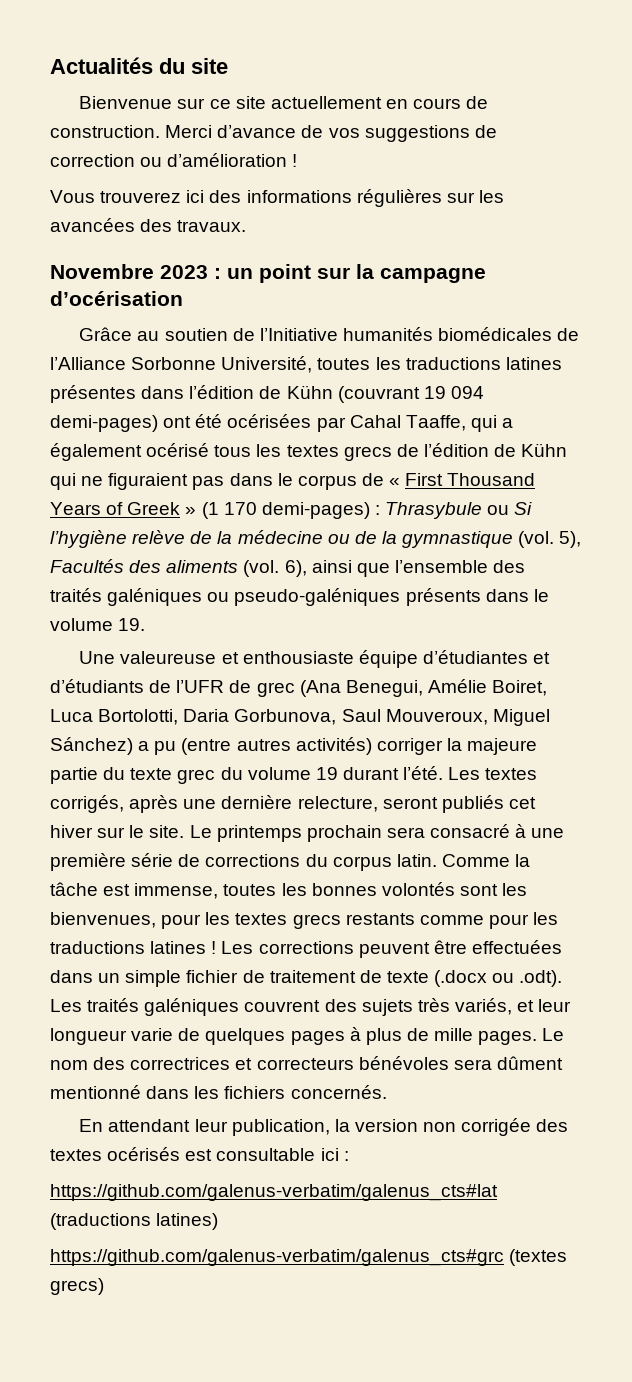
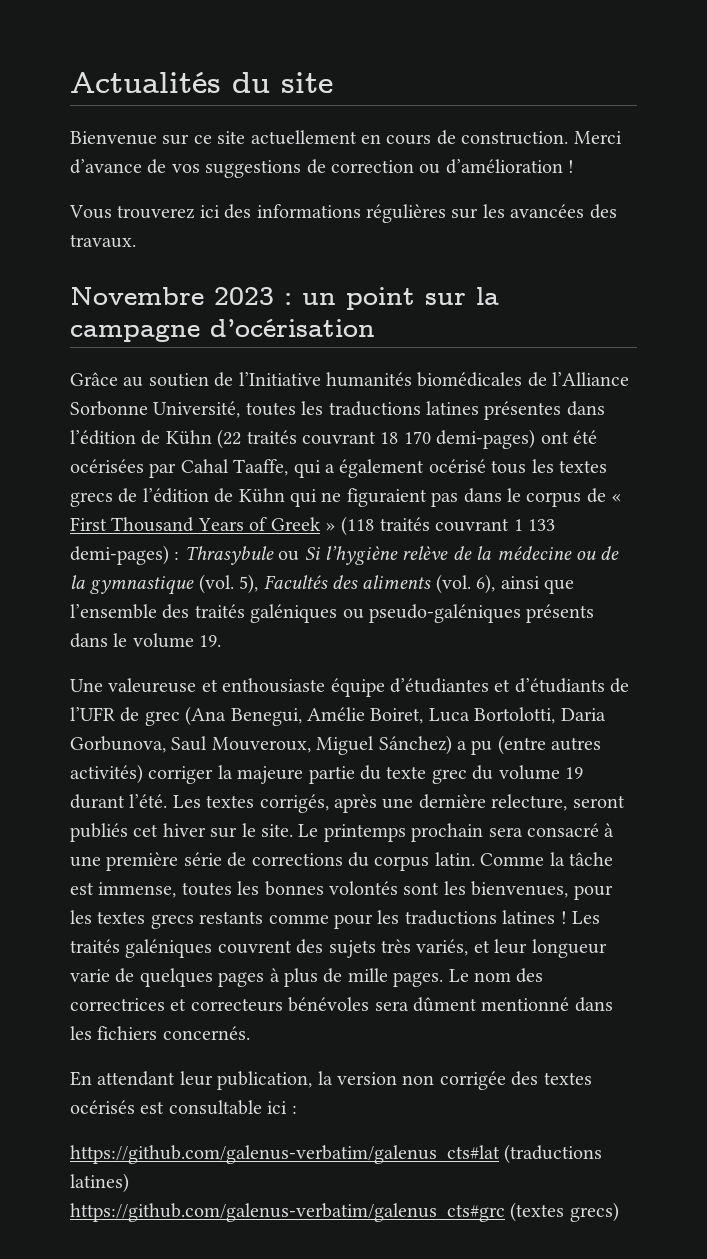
- Grâce au soutien de l’Initiative humanités biomédicales de l’Alliance Sorbonne Université, toutes les traductions latines présentes dans l’édition de Kühn (couvrant 19 094 demi-pages) ont été océrisées par Cahal Taaffe, qui a également océrisé tous les textes grecs de l’édition de Kühn qui ne figuraient pas dans le corpus de « First Thousand Years of Greek » (1 170 demi-pages) :
+ Grâce au soutien de l’Initiative humanités biomédicales de l’Alliance Sorbonne Université, toutes les traductions latines présentes dans l’édition de Kühn (22 traités couvrant 18 170 demi-pages) ont été océrisées par Cahal Taaffe, qui a également océrisé tous les textes grecs de l’édition de Kühn qui ne figuraient pas dans le corpus de « First Thousand Years of Greek » (118 traités couvrant 1 133 demi-pages) :
- Les corrections peuvent être effectuées dans un simple fichier de traitement de texte (.docx ou .odt). Les traités galéniques couvrent des sujets très variés, et leur longueur varie de quelques pages à plus de mille pages.
+ Les traités galéniques couvrent des sujets très variés, et leur longueur varie de quelques pages à plus de mille pages.

